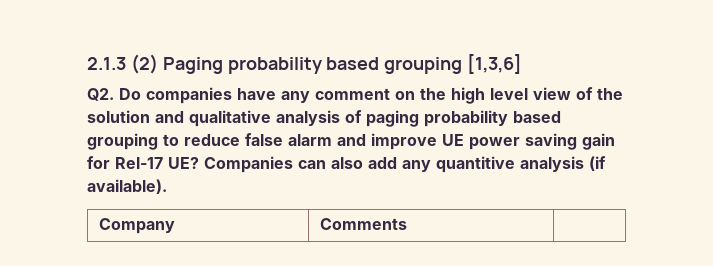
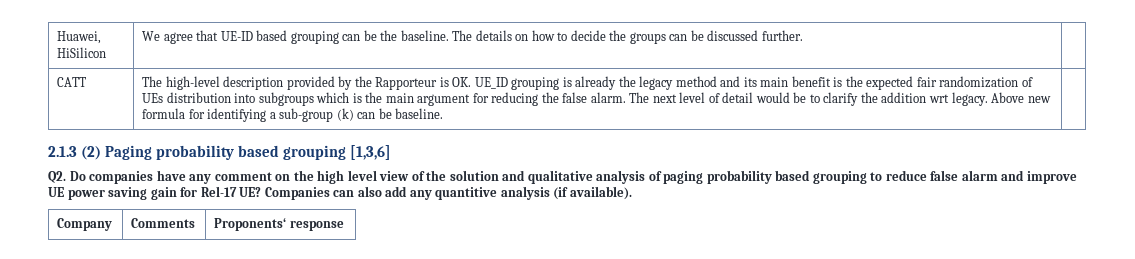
+ Huawei, HiSilicon | We agree that UE-ID based grouping can be the baseline. The details on how to decide the groups can be discussed further. |
+ CATT | The high-level description provided by the Rapporteur is OK. UE_ID grouping is already the legacy method and its main benefit is the expected fair randomization of UEs distribution into subgroups which is the main argument for reducing the false alarm. The next level of detail would be to clarify the addition wrt legacy. Above new formula for identifying a sub-group (k) can be baseline.
- Company | Comments |
+ Company | Comments | Proponents‘ response

